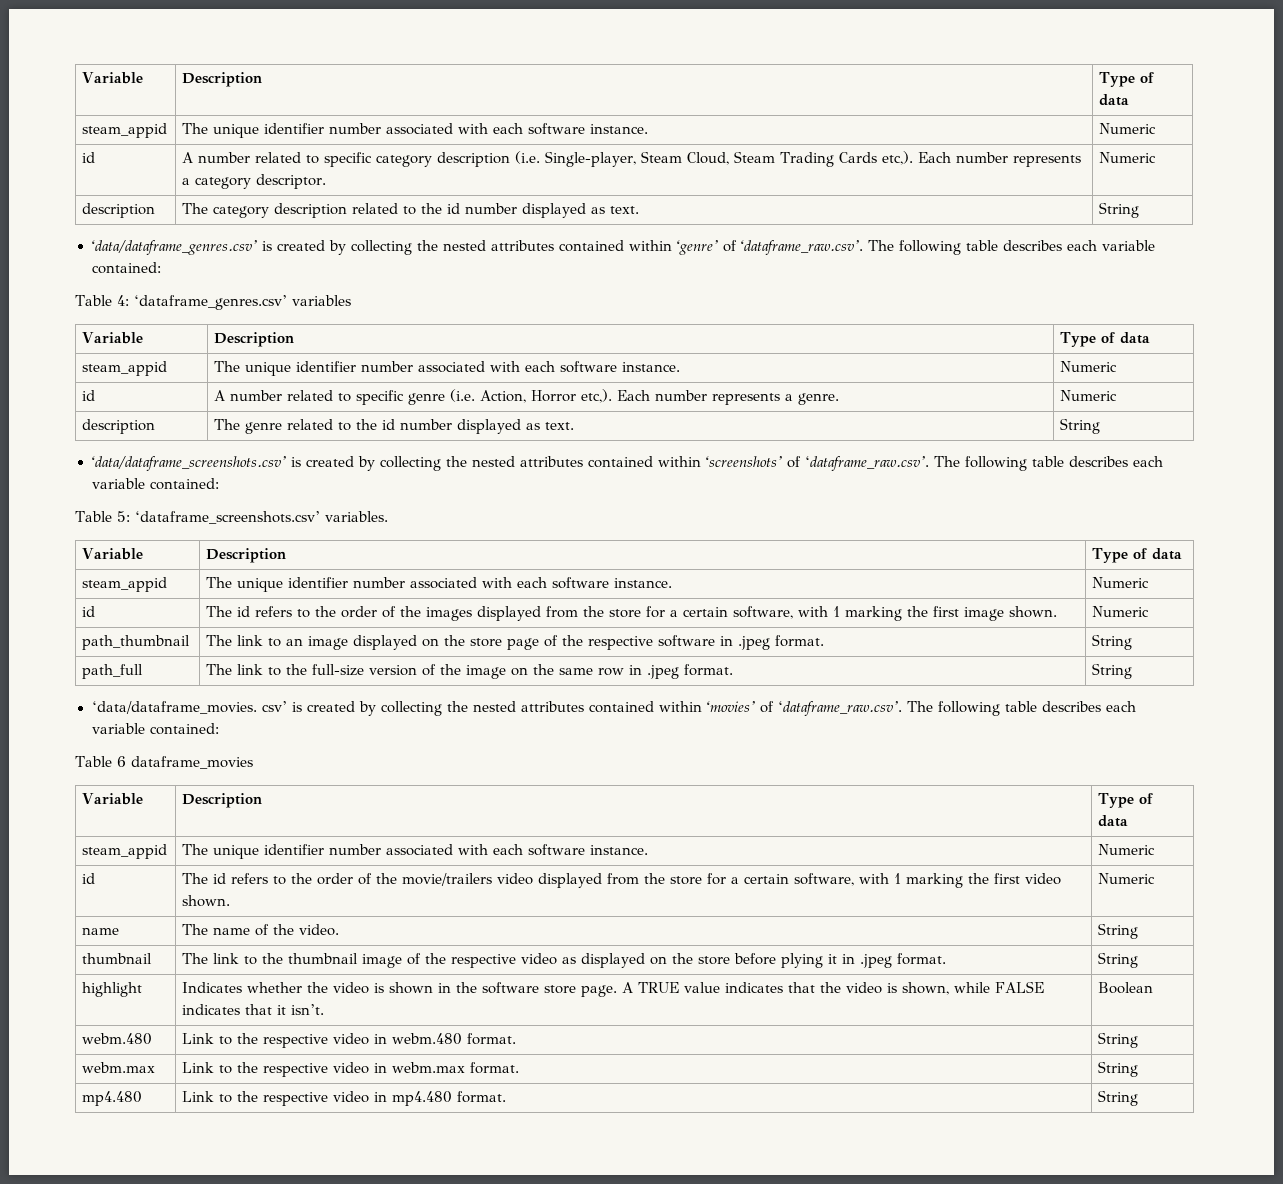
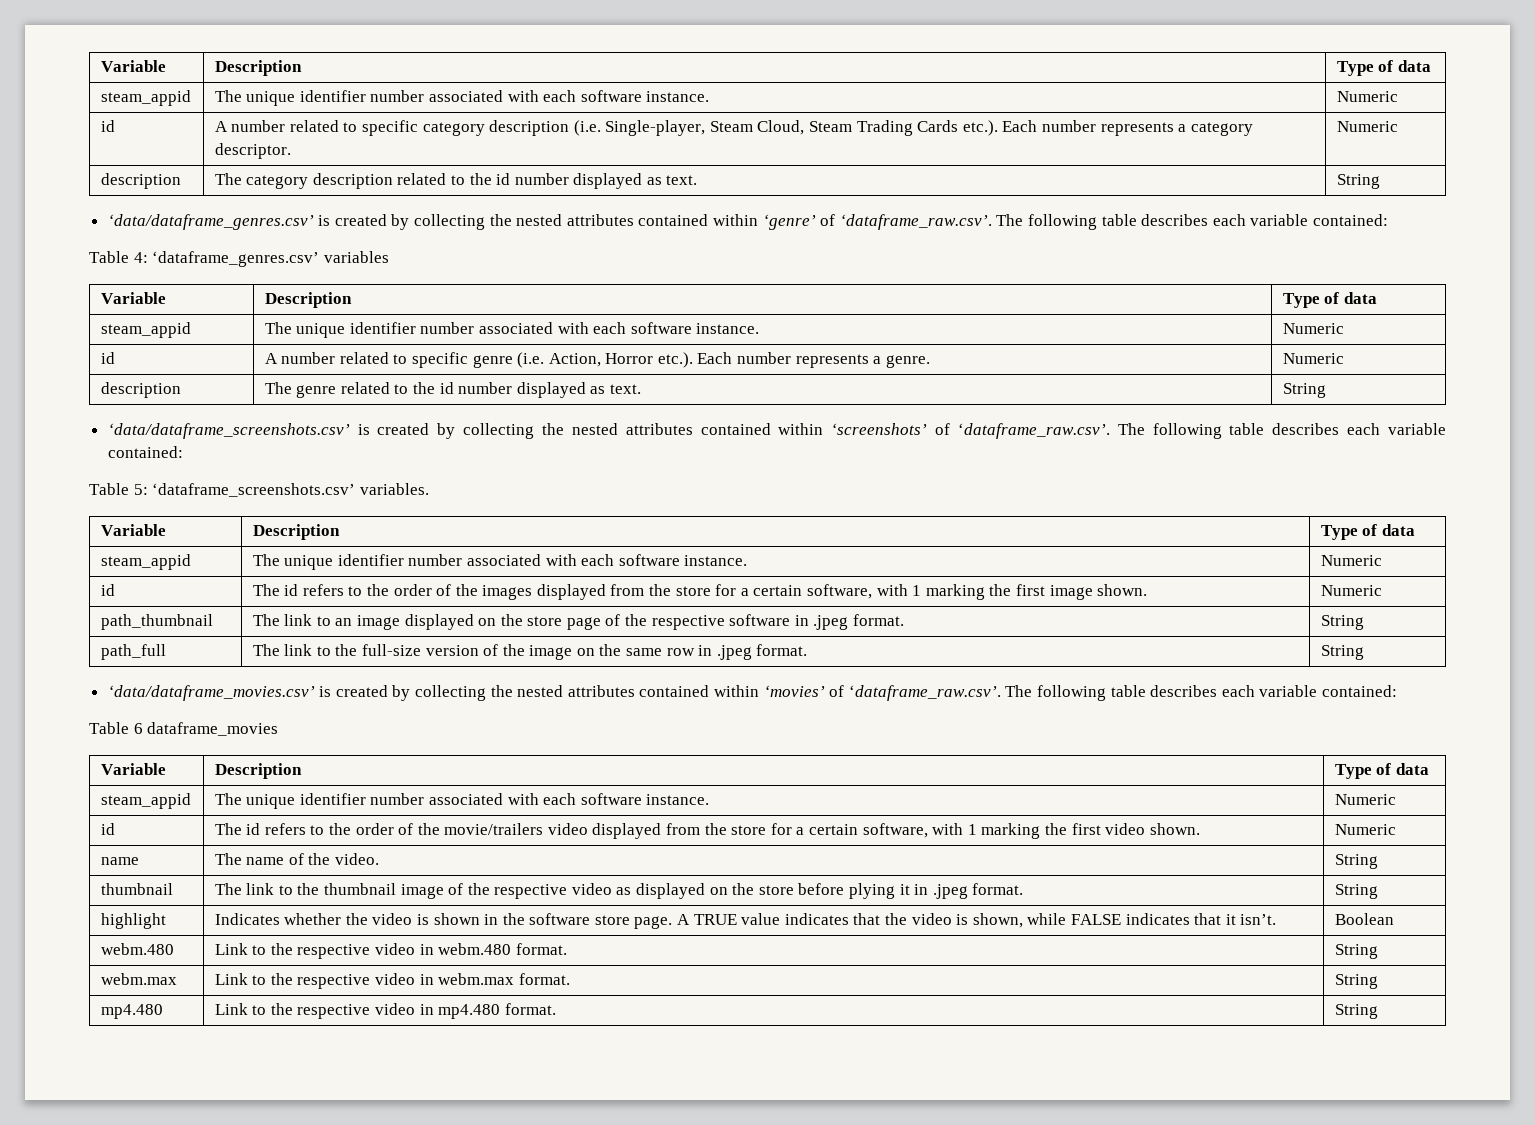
- id | A number related to specific category description (i.e. Single-player, Steam Cloud, Steam Trading Cards etc,). Each number represents a category descriptor. | Numeric
+ id | A number related to specific category description (i.e. Single-player, Steam Cloud, Steam Trading Cards etc.). Each number represents a category descriptor. | Numeric
- id | A number related to specific genre (i.e. Action, Horror etc,). Each number represents a genre. | Numeric
+ id | A number related to specific genre (i.e. Action, Horror etc.). Each number represents a genre. | Numeric
- ‘data/dataframe_movies. csv’ is created by collecting the nested attributes contained within ‘movies’ of ‘dataframe_raw.csv’. The following table describes each variable contained:
+ ‘data/dataframe_movies.csv’ is created by collecting the nested attributes contained within ‘movies’ of ‘dataframe_raw.csv’. The following table describes each variable contained:

